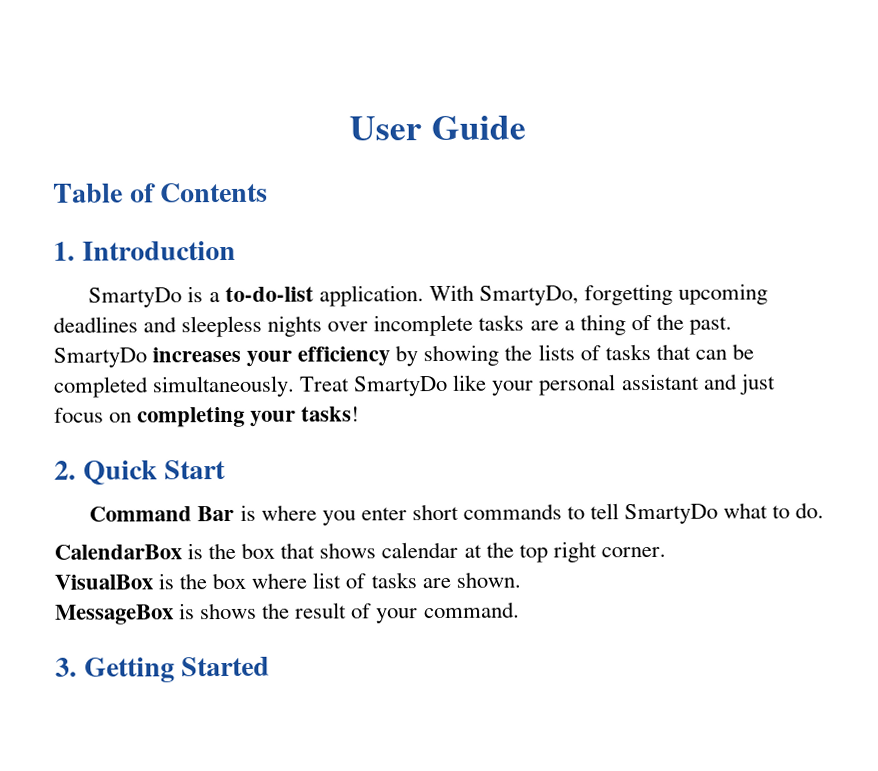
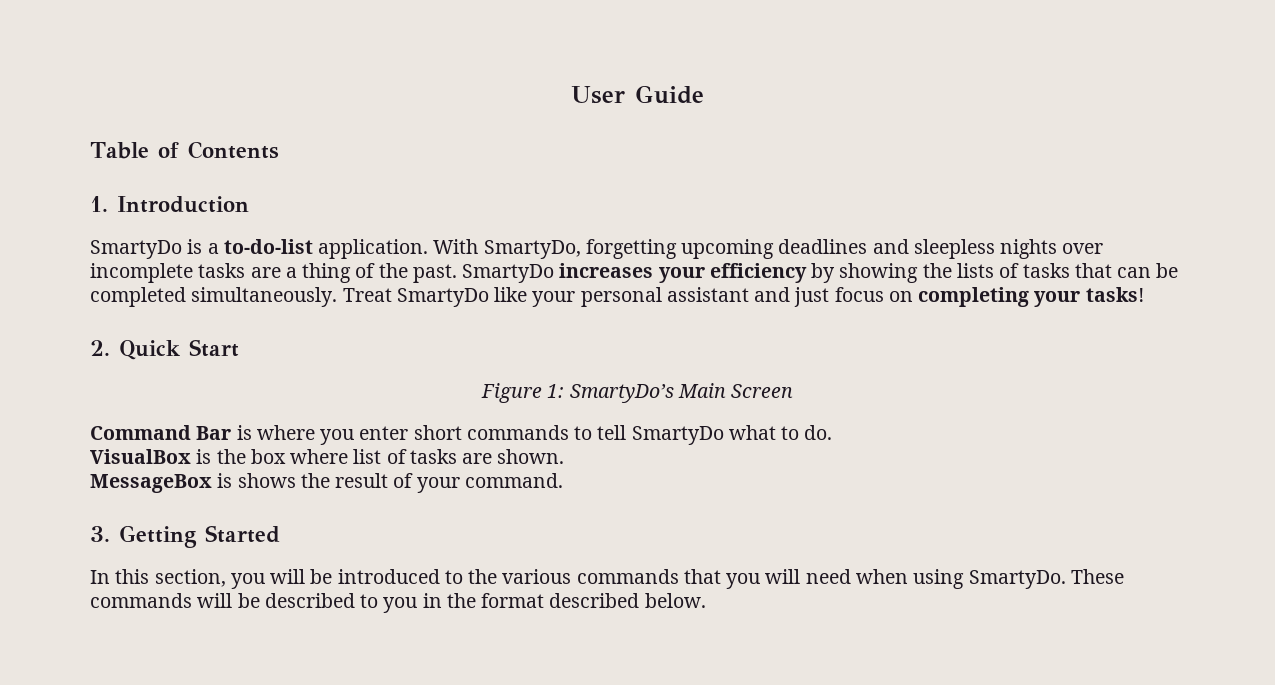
+ Figure 1: SmartyDo’s Main Screen
- CalendarBox is the box that shows calendar at the top right corner.
+ In this section, you will be introduced to the various commands that you will need when using SmartyDo. These commands will be described to you in the format described below.

